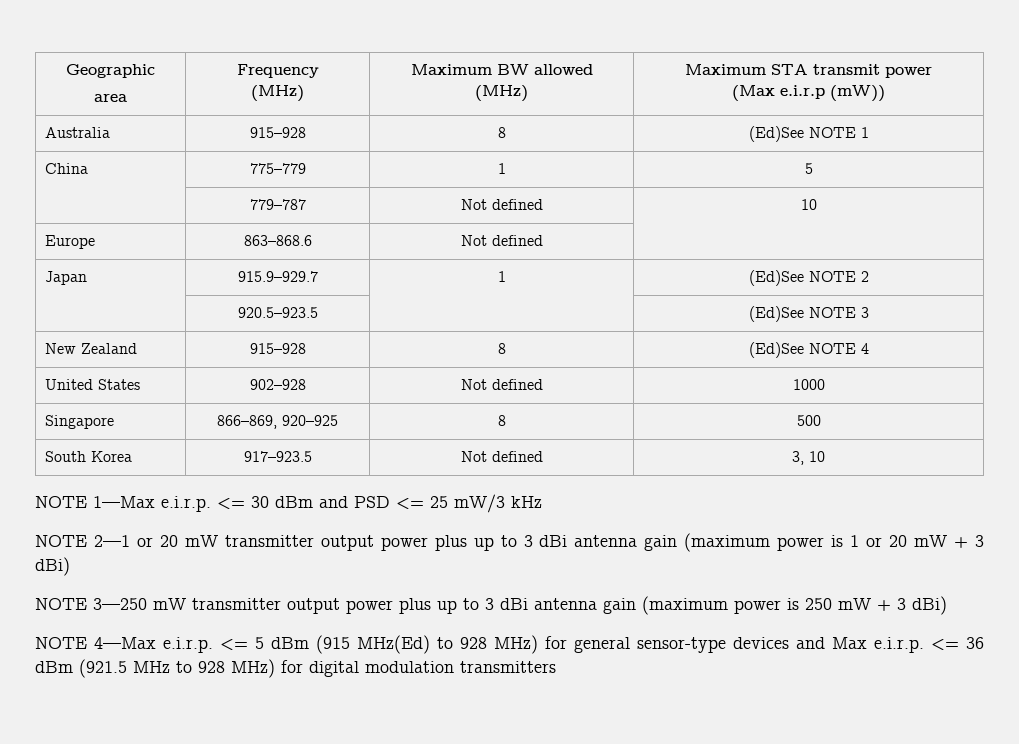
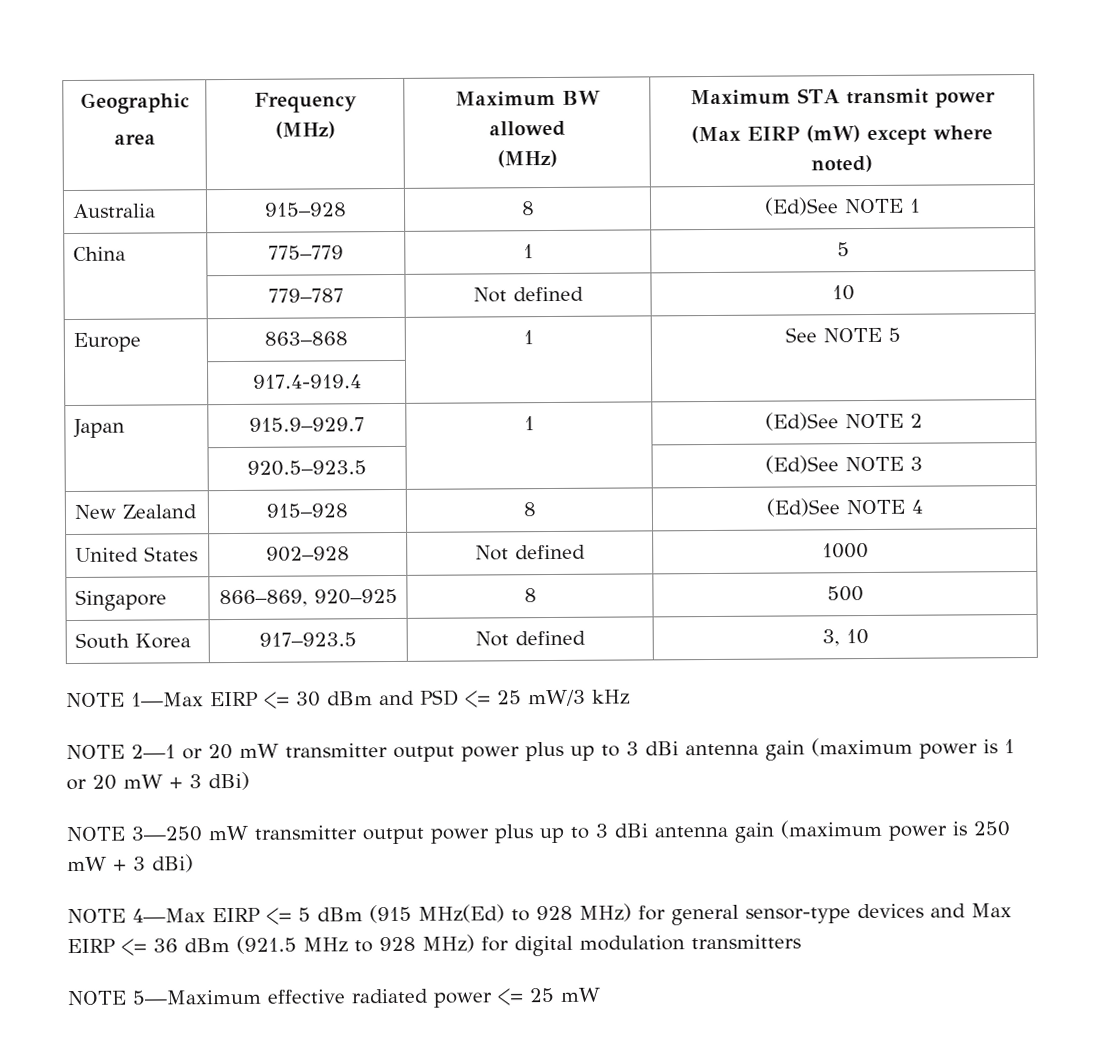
  Geographic
  area | Frequency
  (MHz) | Maximum BW allowed
  (MHz) | Maximum STA transmit power
- (Max e.i.r.p (mW))
+ (Max EIRP (mW) except where noted)
- Europe | 863–868.6 | Not defined |
+ Europe | 863–868 | 1 | See NOTE 5
+ | 917.4-919.4 | |
- NOTE 1—Max e.i.r.p. <= 30 dBm and PSD <= 25 mW/3 kHz
+ NOTE 1—Max EIRP <= 30 dBm and PSD <= 25 mW/3 kHz
- NOTE 4—Max e.i.r.p. <= 5 dBm (915 MHz(Ed) to 928 MHz) for general sensor-type devices and Max e.i.r.p. <= 36 dBm (921.5 MHz to 928 MHz) for digital modulation transmitters
+ NOTE 4—Max EIRP <= 5 dBm (915 MHz(Ed) to 928 MHz) for general sensor-type devices and Max EIRP <= 36 dBm (921.5 MHz to 928 MHz) for digital modulation transmitters
+ NOTE 5—Maximum effective radiated power <= 25 mW

